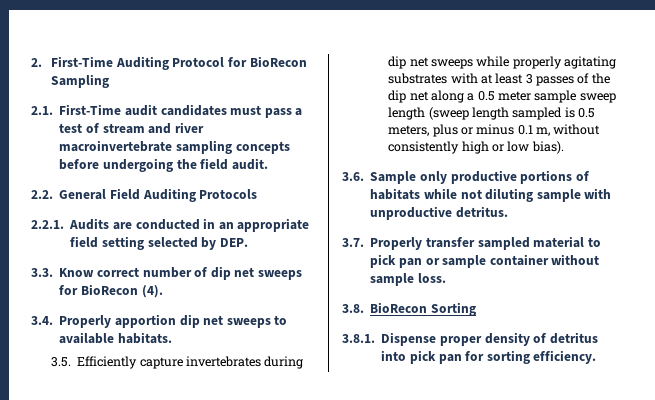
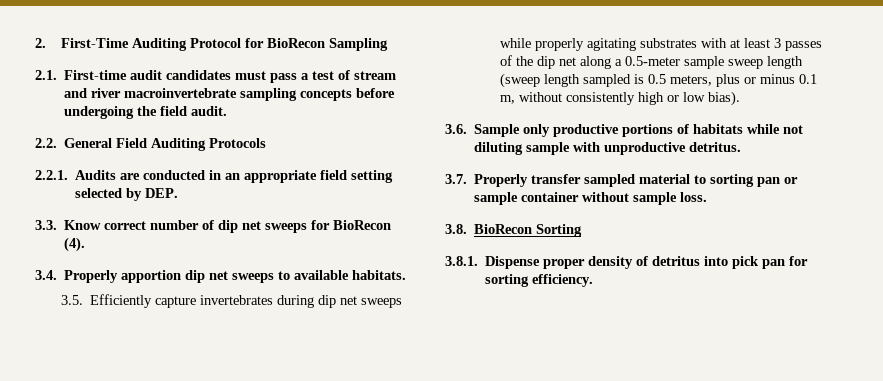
- 2.1. First-Time audit candidates must pass a test of stream and river macroinvertebrate sampling concepts before undergoing the field audit.
+ 2.1. First-time audit candidates must pass a test of stream and river macroinvertebrate sampling concepts before undergoing the field audit.
- 3.5. Efficiently capture invertebrates during dip net sweeps while properly agitating substrates with at least 3 passes of the dip net along a 0.5 meter sample sweep length (sweep length sampled is 0.5 meters, plus or minus 0.1 m, without consistently high or low bias).
+ 3.5. Efficiently capture invertebrates during dip net sweeps while properly agitating substrates with at least 3 passes of the dip net along a 0.5-meter sample sweep length (sweep length sampled is 0.5 meters, plus or minus 0.1 m, without consistently high or low bias).
- 3.7. Properly transfer sampled material to pick pan or sample container without sample loss.
+ 3.7. Properly transfer sampled material to sorting pan or sample container without sample loss.

